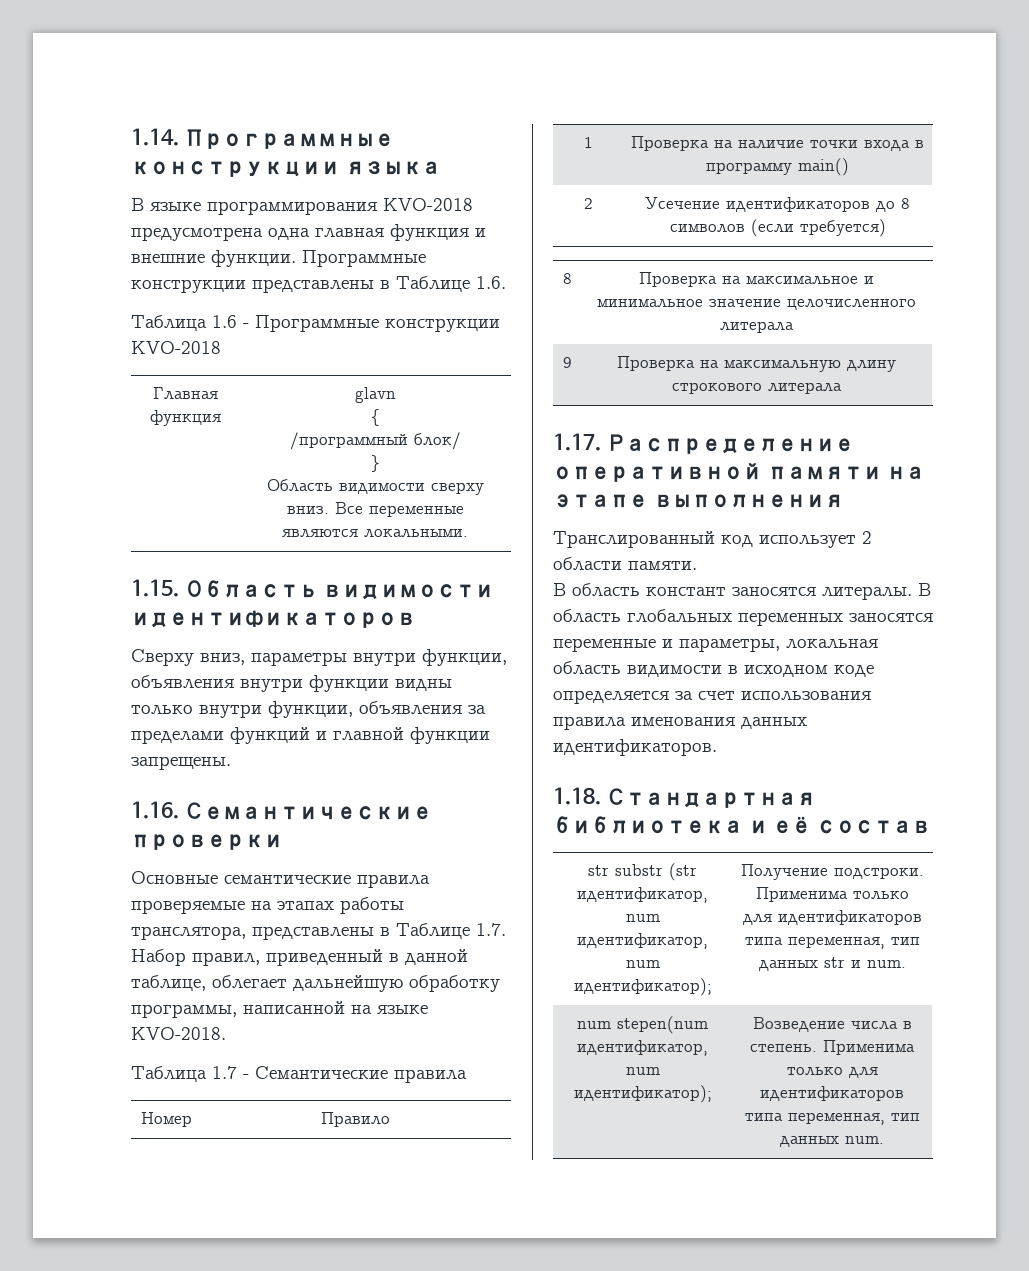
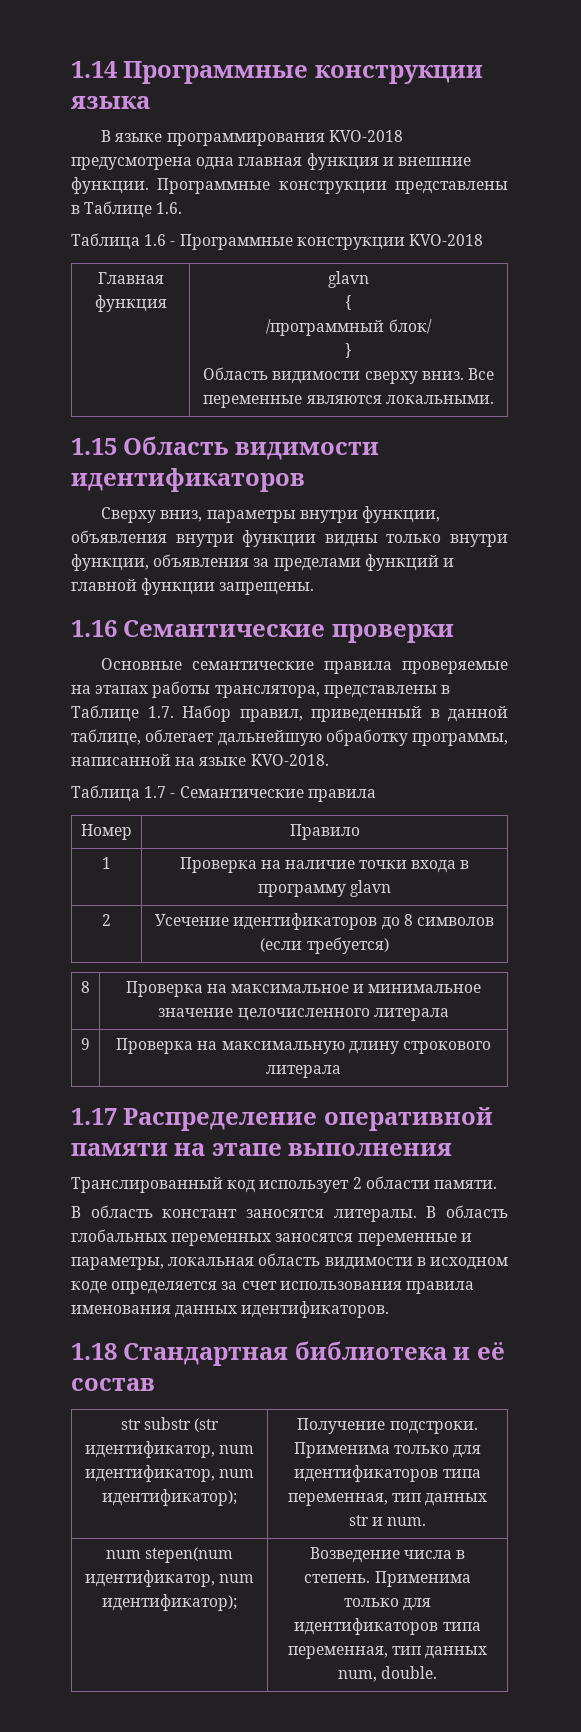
- 1.14. Программные конструкции языка
+ 1.14 Программные конструкции языка
- 1.15. Область видимости идентификаторов
+ 1.15 Область видимости идентификаторов
- 1.16. Семантические проверки
+ 1.16 Семантические проверки
- 1 | Проверка на наличие точки входа в программу main()
+ 1 | Проверка на наличие точки входа в программу glavn
- 1.17. Распределение оперативной памяти на этапе выполнения
+ 1.17 Распределение оперативной памяти на этапе выполнения
- 1.18. Стандартная библиотека и её состав
+ 1.18 Стандартная библиотека и её состав
- num stepen(num идентификатор, num идентификатор); | Возведение числа в степень. Применима только для идентификаторов типа переменная, тип данных num.
+ num stepen(num идентификатор, num идентификатор); | Возведение числа в степень. Применима только для идентификаторов типа переменная, тип данных num, double.

